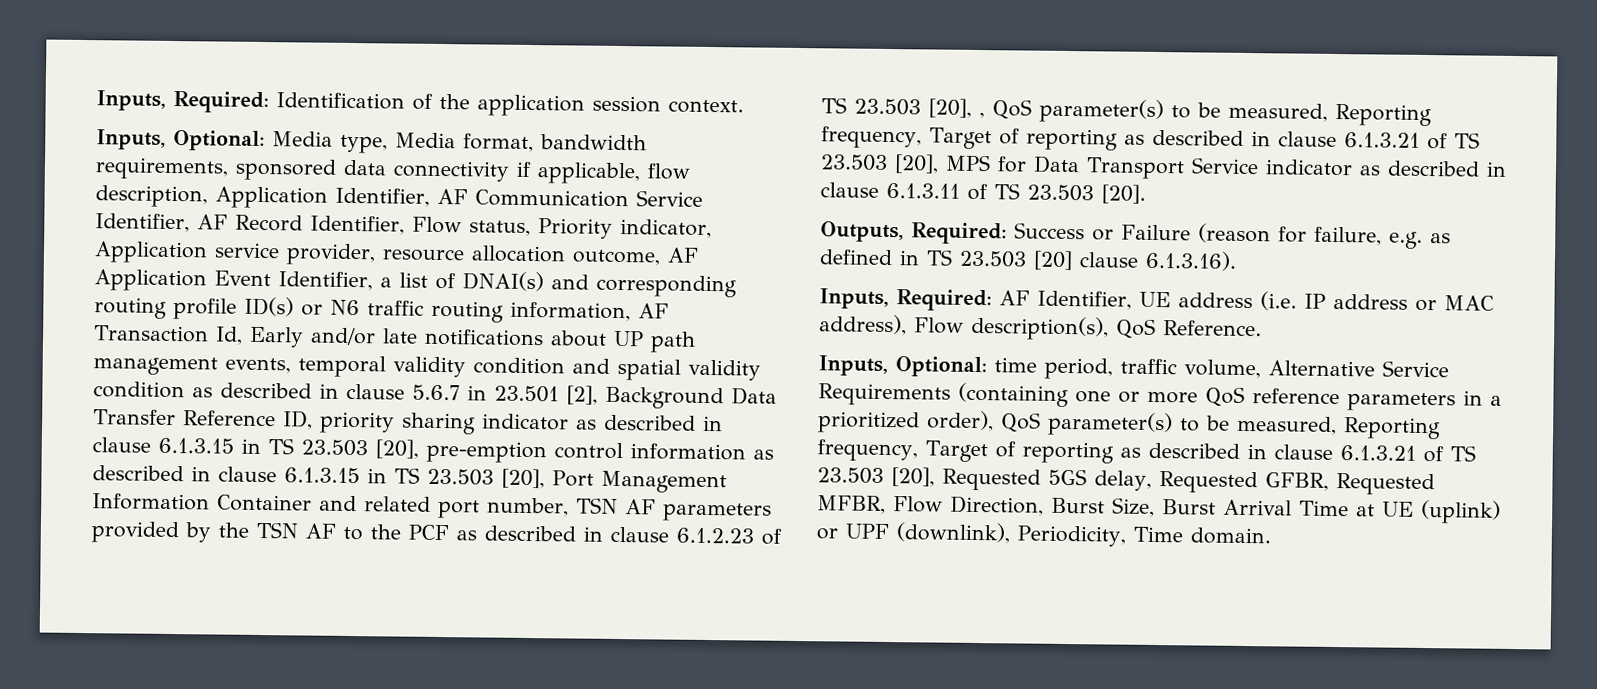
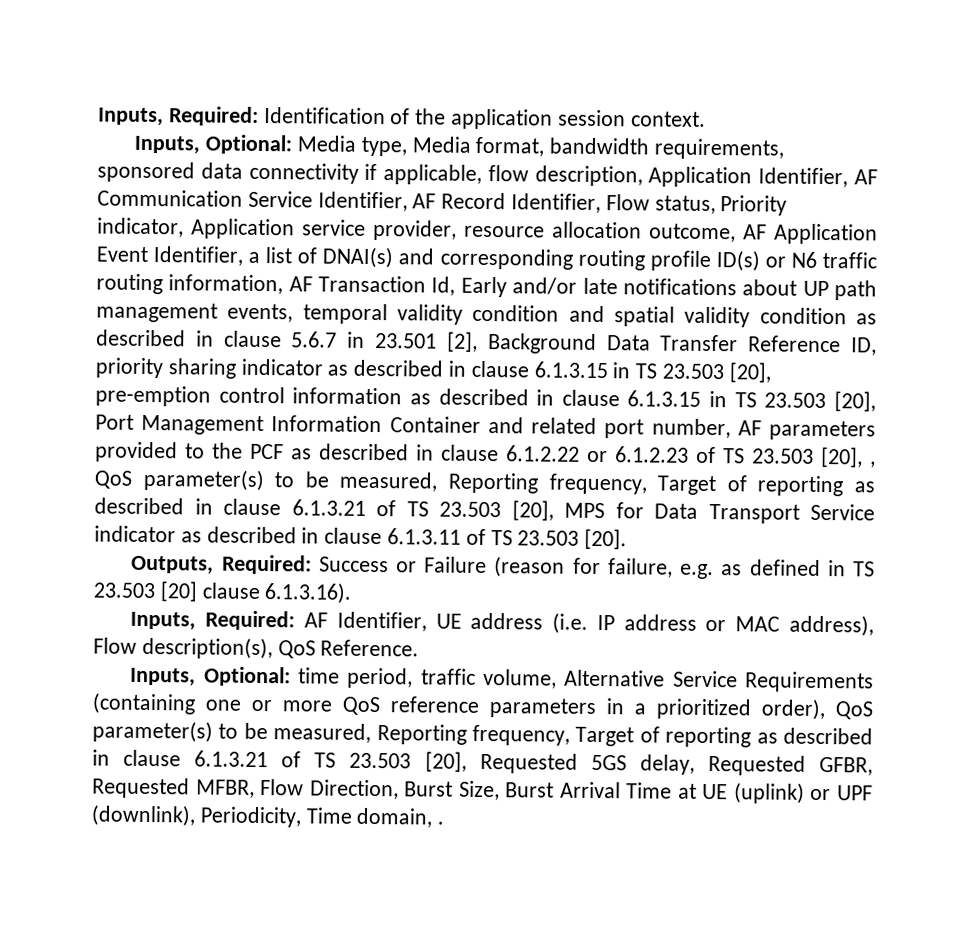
- Media type, Media format, bandwidth requirements, sponsored data connectivity if applicable, flow description, Application Identifier, AF Communication Service Identifier, AF Record Identifier, Flow status, Priority indicator, Application service provider, resource allocation outcome, AF Application Event Identifier, a list of DNAI(s) and corresponding routing profile ID(s) or N6 traffic routing information, AF Transaction Id, Early and/or late notifications about UP path management events, temporal validity condition and spatial validity condition as described in clause 5.6.7 in 23.501 [2], Background Data Transfer Reference ID, priority sharing indicator as described in clause 6.1.3.15 in TS 23.503 [20], pre-emption control information as described in clause 6.1.3.15 in TS 23.503 [20], Port Management Information Container and related port number, TSN AF parameters provided by the TSN AF to the PCF as described in clause 6.1.2.23 of TS 23.503 [20], , QoS parameter(s) to be measured, Reporting frequency, Target of reporting as described in clause 6.1.3.21 of TS 23.503 [20], MPS for Data Transport Service indicator as described in clause 6.1.3.11 of TS 23.503 [20].
+ Media type, Media format, bandwidth requirements, sponsored data connectivity if applicable, flow description, Application Identifier, AF Communication Service Identifier, AF Record Identifier, Flow status, Priority indicator, Application service provider, resource allocation outcome, AF Application Event Identifier, a list of DNAI(s) and corresponding routing profile ID(s) or N6 traffic routing information, AF Transaction Id, Early and/or late notifications about UP path management events, temporal validity condition and spatial validity condition as described in clause 5.6.7 in 23.501 [2], Background Data Transfer Reference ID, priority sharing indicator as described in clause 6.1.3.15 in TS 23.503 [20], pre-emption control information as described in clause 6.1.3.15 in TS 23.503 [20], Port Management Information Container and related port number, AF parameters provided to the PCF as described in clause 6.1.2.22 or 6.1.2.23 of TS 23.503 [20], , QoS parameter(s) to be measured, Reporting frequency, Target of reporting as described in clause 6.1.3.21 of TS 23.503 [20], MPS for Data Transport Service indicator as described in clause 6.1.3.11 of TS 23.503 [20].
- time period, traffic volume, Alternative Service Requirements (containing one or more QoS reference parameters in a prioritized order), QoS parameter(s) to be measured, Reporting frequency, Target of reporting as described in clause 6.1.3.21 of TS 23.503 [20], Requested 5GS delay, Requested GFBR, Requested MFBR, Flow Direction, Burst Size, Burst Arrival Time at UE (uplink) or UPF (downlink), Periodicity, Time domain.
+ time period, traffic volume, Alternative Service Requirements (containing one or more QoS reference parameters in a prioritized order), QoS parameter(s) to be measured, Reporting frequency, Target of reporting as described in clause 6.1.3.21 of TS 23.503 [20], Requested 5GS delay, Requested GFBR, Requested MFBR, Flow Direction, Burst Size, Burst Arrival Time at UE (uplink) or UPF (downlink), Periodicity, Time domain, .

